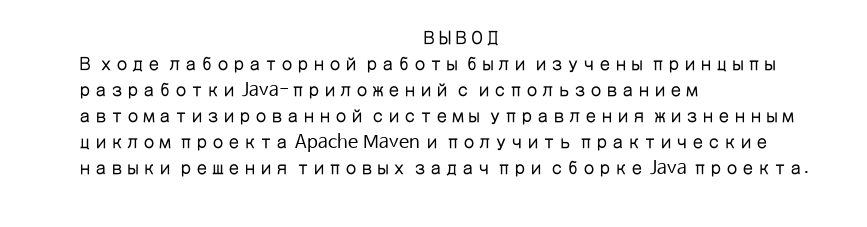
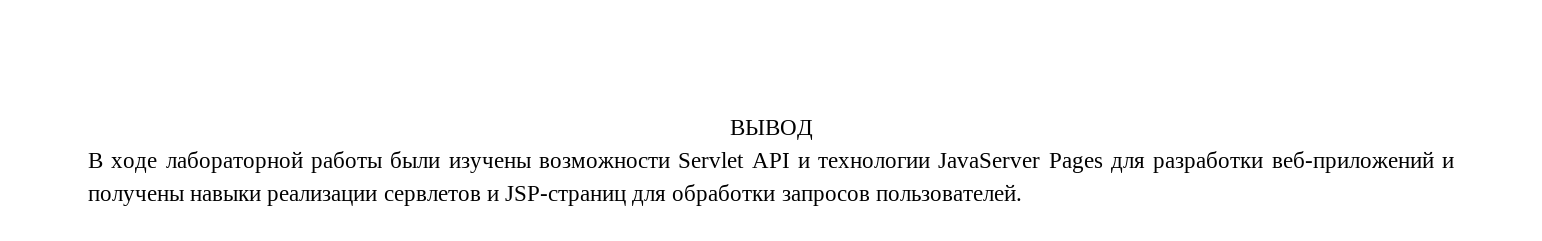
- В ходе лабораторной работы были изучены принцыпы разработки Java-приложений с использованием автоматизированной системы управления жизненным циклом проекта Apache Maven и получить практические навыки решения типовых задач при сборке Java проекта.
+ В ходе лабораторной работы были изучены возможности Servlet API и технологии JavaServer Pages для разработки веб-приложений и получены навыки реализации сервлетов и JSP-страниц для обработки запросов пользователей.

